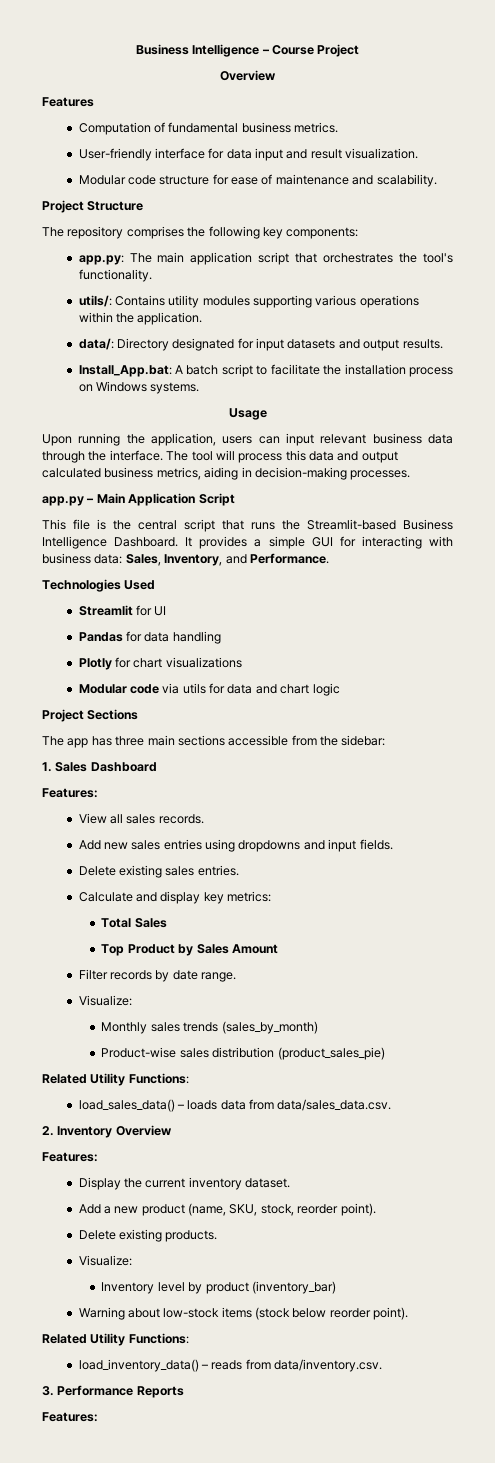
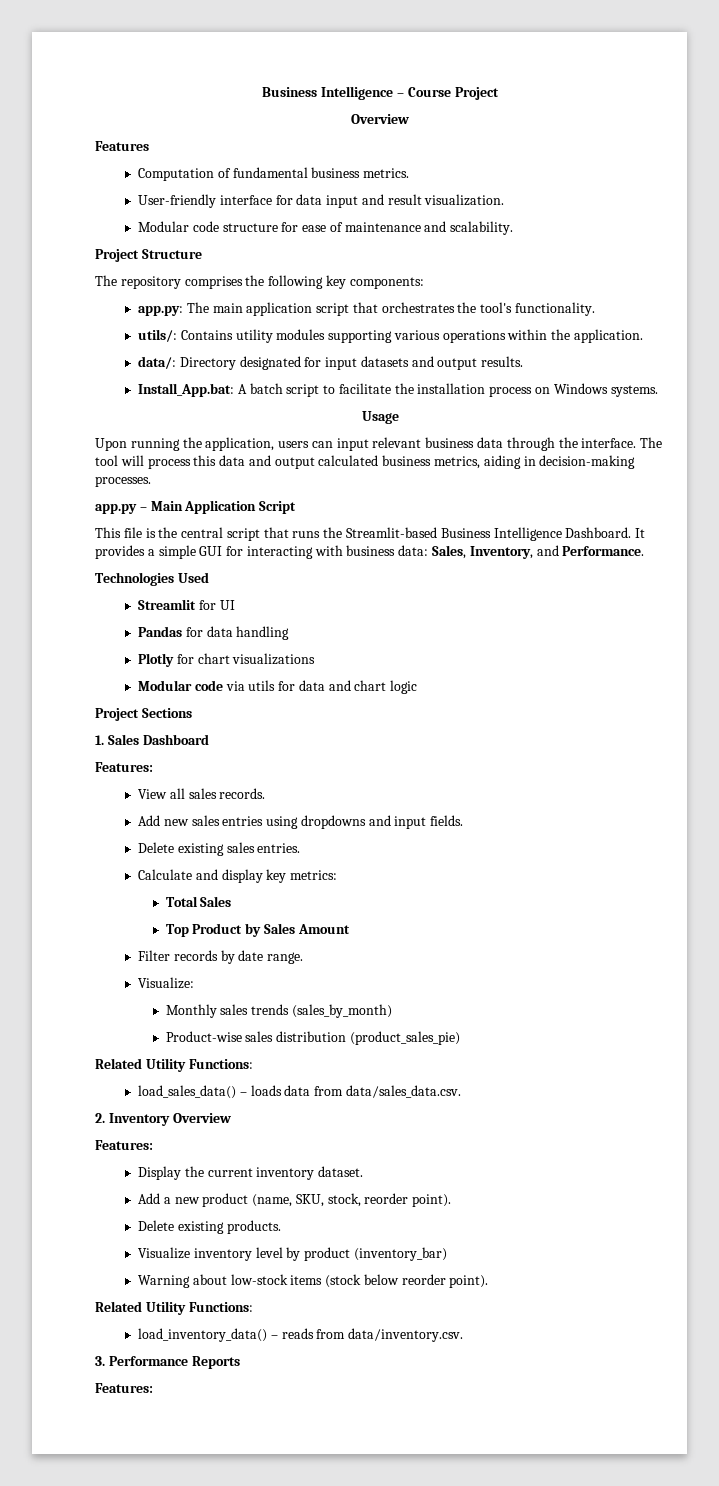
- The app has three main sections accessible from the sidebar:
  Delete existing products.
- Visualize:
- Inventory level by product (inventory_bar)
+ Visualize inventory level by product (inventory_bar)

